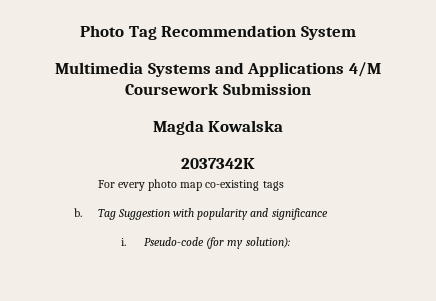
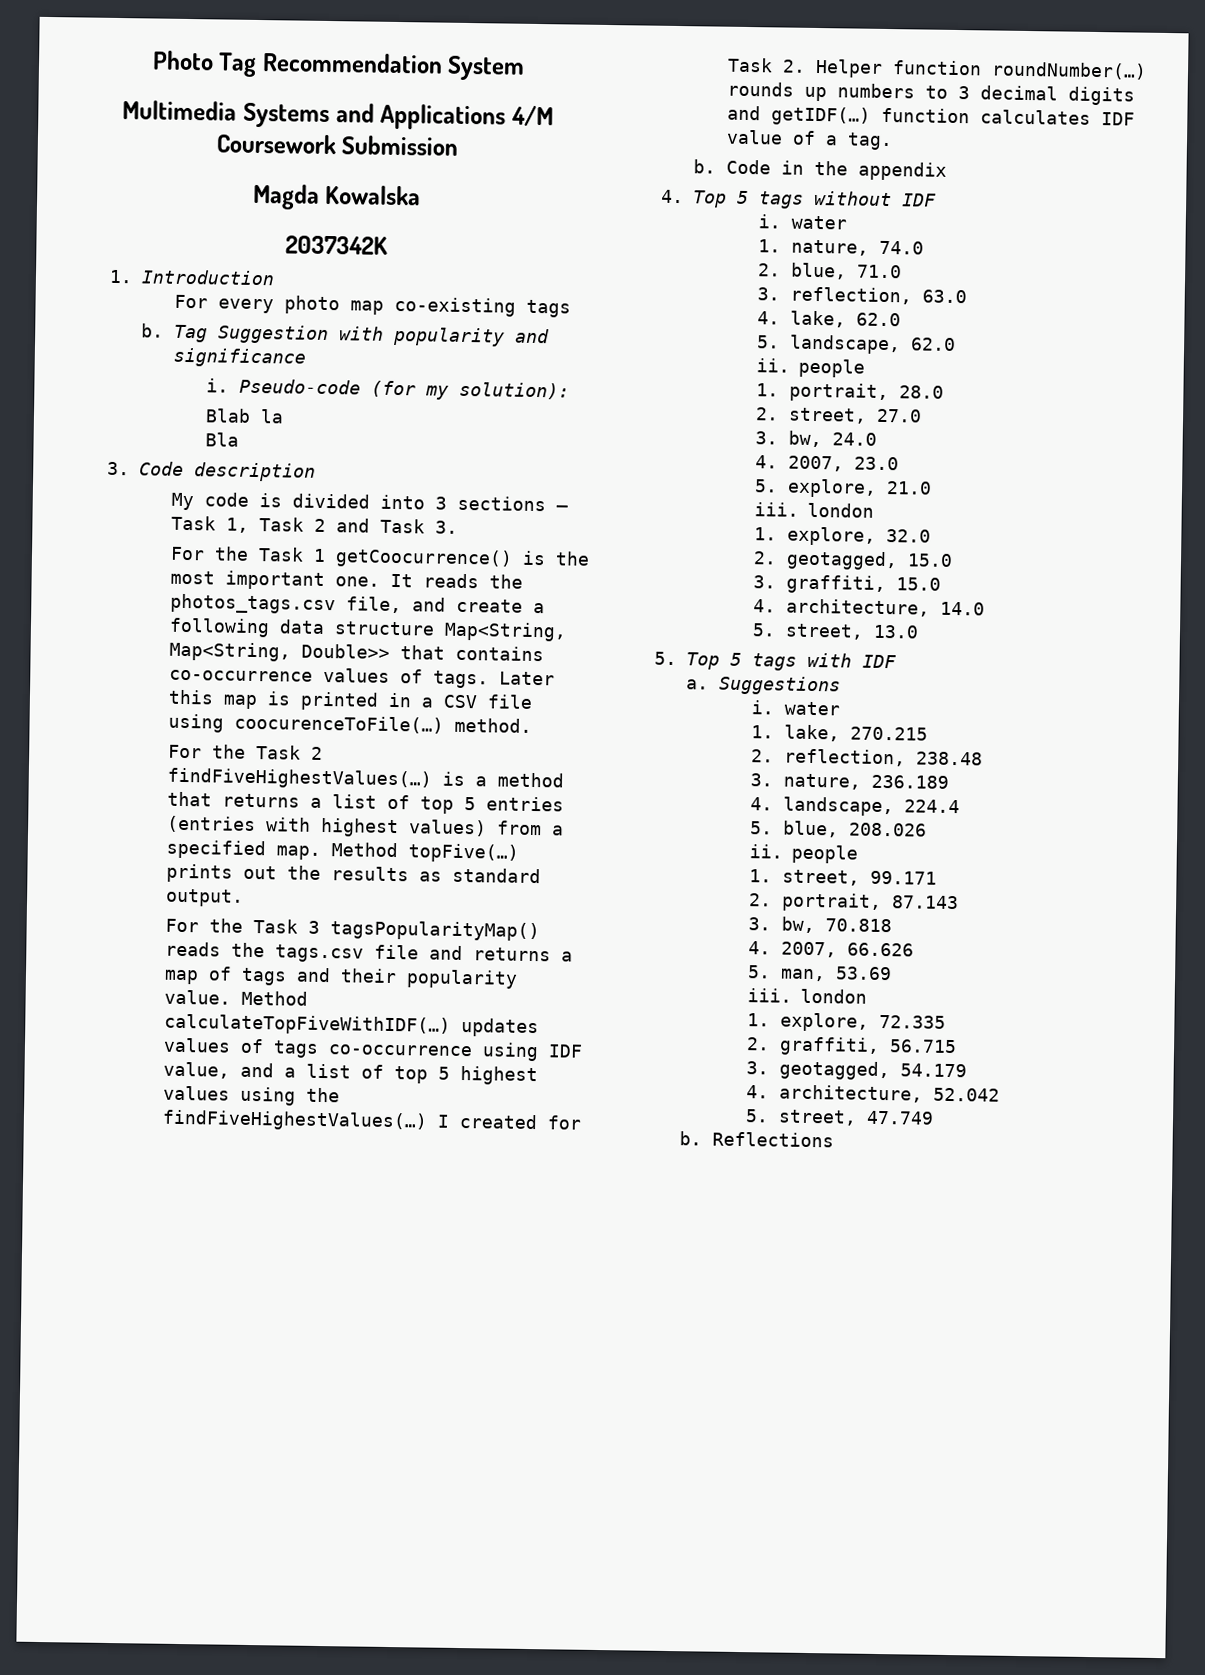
+ 1. Introduction
+ Blab la
+ Bla
+ 3. Code description
+ My code is divided into 3 sections – Task 1, Task 2 and Task 3.
+ For the Task 1 getCoocurrence() is the most important one. It reads the photos_tags.csv file, and create a following data structure Map<String, Map<String, Double>> that contains co-occurrence values of tags. Later this map is printed in a CSV file using coocurenceToFile(…) method.
+ For the Task 2 findFiveHighestValues(…) is a method that returns a list of top 5 entries (entries with highest values) from a specified map. Method topFive(…) prints out the results as standard output.
+ For the Task 3 tagsPopularityMap() reads the tags.csv file and returns a map of tags and their popularity value. Method calculateTopFiveWithIDF(…) updates values of tags co-occurrence using IDF value, and a list of top 5 highest values using the findFiveHighestValues(…) I created for Task 2. Helper function roundNumber(…) rounds up numbers to 3 decimal digits and getIDF(…) function calculates IDF value of a tag.
+ b. Code in the appendix
+ 4. Top 5 tags without IDF
+ i. water
+ 1. nature, 74.0
+ 2. blue, 71.0
+ 3. reflection, 63.0
+ 4. lake, 62.0
+ 5. landscape, 62.0
+ ii. people
+ 1. portrait, 28.0
+ 2. street, 27.0
+ 3. bw, 24.0
+ 4. 2007, 23.0
+ 5. explore, 21.0
+ iii. london
+ 1. explore, 32.0
+ 2. geotagged, 15.0
+ 3. graffiti, 15.0
+ 4. architecture, 14.0
+ 5. street, 13.0
+ 5. Top 5 tags with IDF
+ a. Suggestions
+ i. water
+ 1. lake, 270.215
+ 2. reflection, 238.48
+ 3. nature, 236.189
+ 4. landscape, 224.4
+ 5. blue, 208.026
+ ii. people
+ 1. street, 99.171
+ 2. portrait, 87.143
+ 3. bw, 70.818
+ 4. 2007, 66.626
+ 5. man, 53.69
+ iii. london
+ 1. explore, 72.335
+ 2. graffiti, 56.715
+ 3. geotagged, 54.179
+ 4. architecture, 52.042
+ 5. street, 47.749
+ b. Reflections

